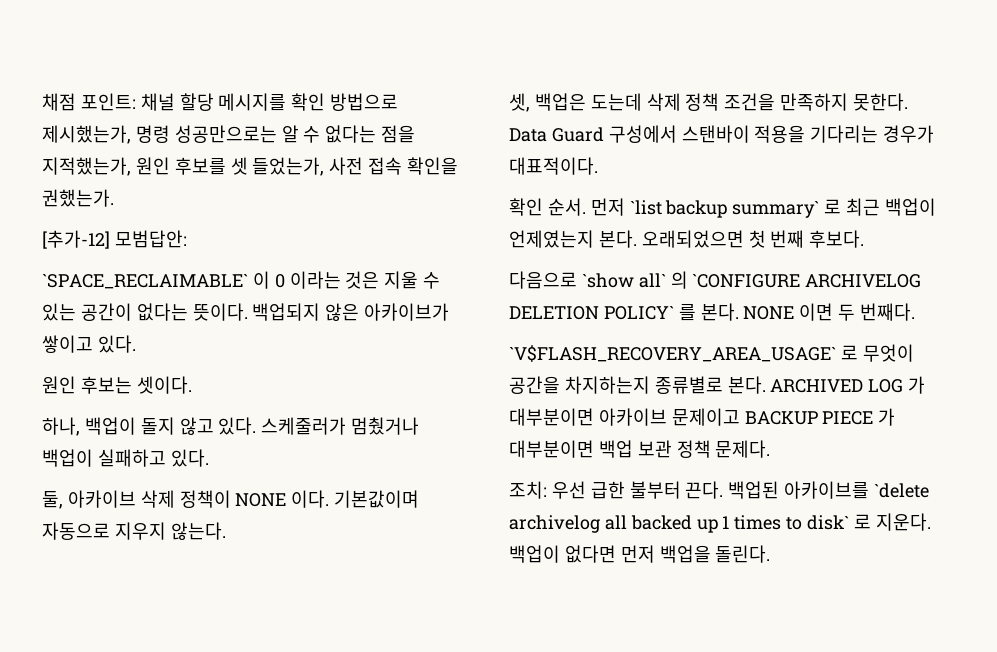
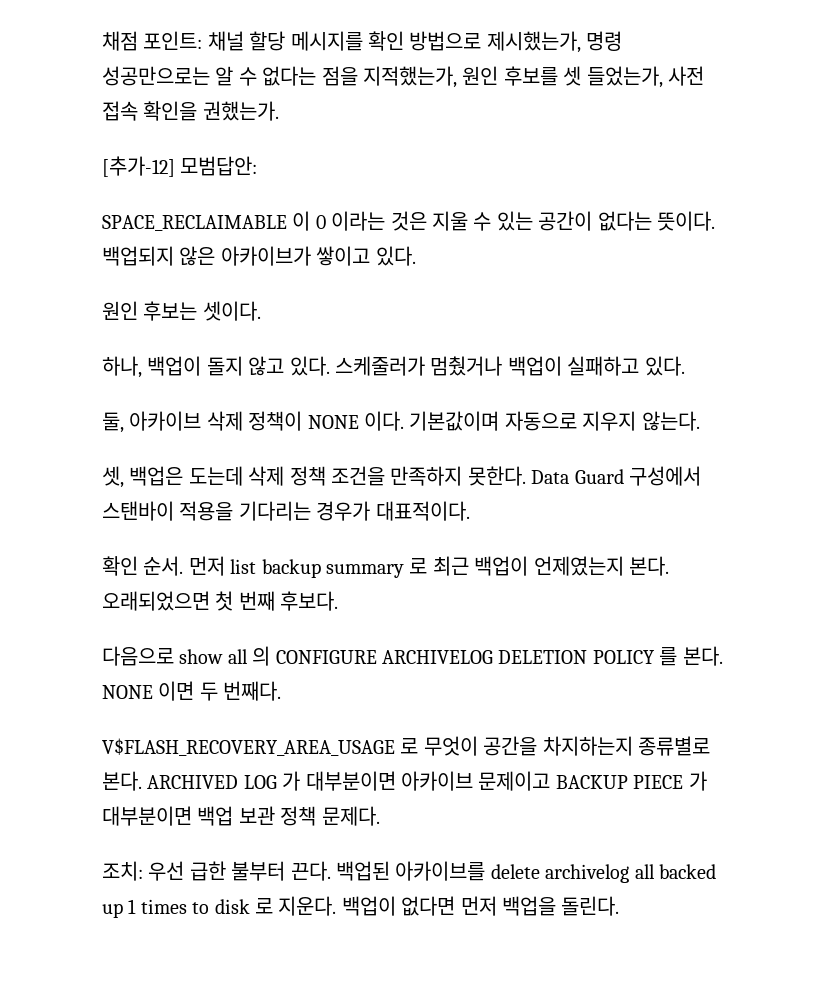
- `SPACE_RECLAIMABLE` 이 0 이라는 것은 지울 수 있는 공간이 없다는 뜻이다.
+ SPACE_RECLAIMABLE 이 0 이라는 것은 지울 수 있는 공간이 없다는 뜻이다.
- 먼저 `list backup summary` 로 최근 백업이 언제였는지 본다.
+ 먼저 list backup summary 로 최근 백업이 언제였는지 본다.
- 다음으로 `show all` 의 `CONFIGURE ARCHIVELOG DELETION POLICY` 를 본다.
+ 다음으로 show all 의 CONFIGURE ARCHIVELOG DELETION POLICY 를 본다.
- `V$FLASH_RECOVERY_AREA_USAGE` 로 무엇이 공간을 차지하는지 종류별로 본다.
+ V$FLASH_RECOVERY_AREA_USAGE 로 무엇이 공간을 차지하는지 종류별로 본다.
- 백업된 아카이브를 `delete archivelog all backed up 1 times to disk` 로 지운다.
+ 백업된 아카이브를 delete archivelog all backed up 1 times to disk 로 지운다.

